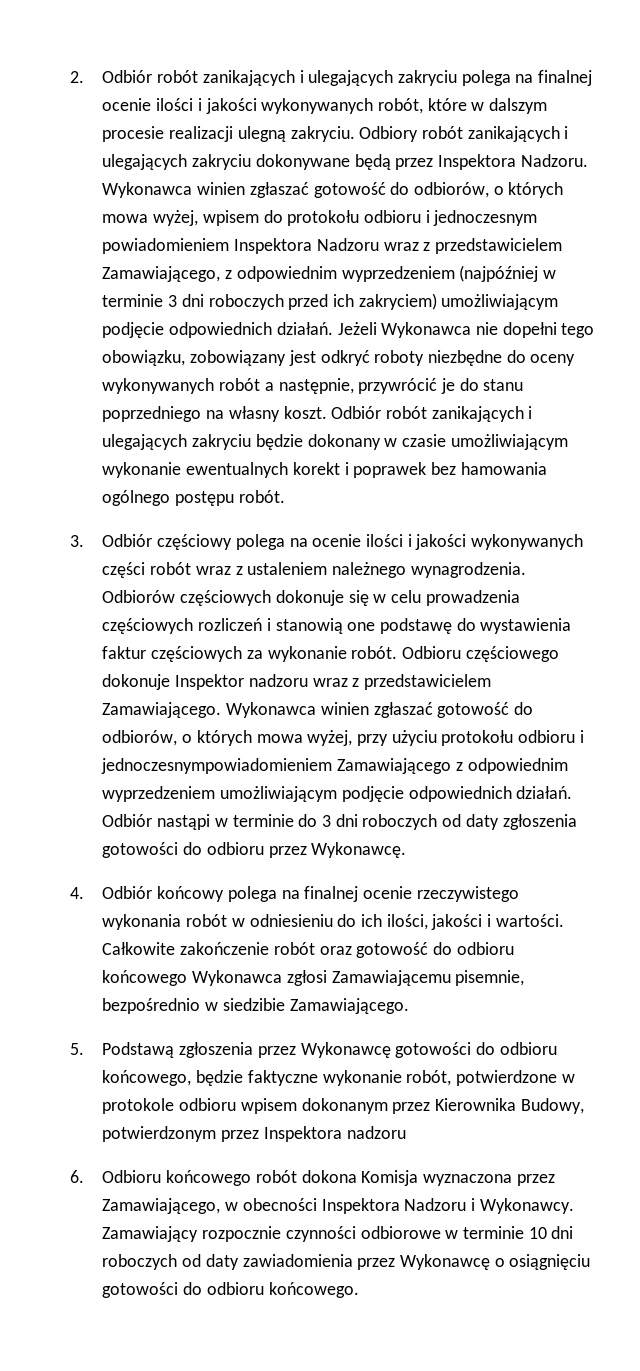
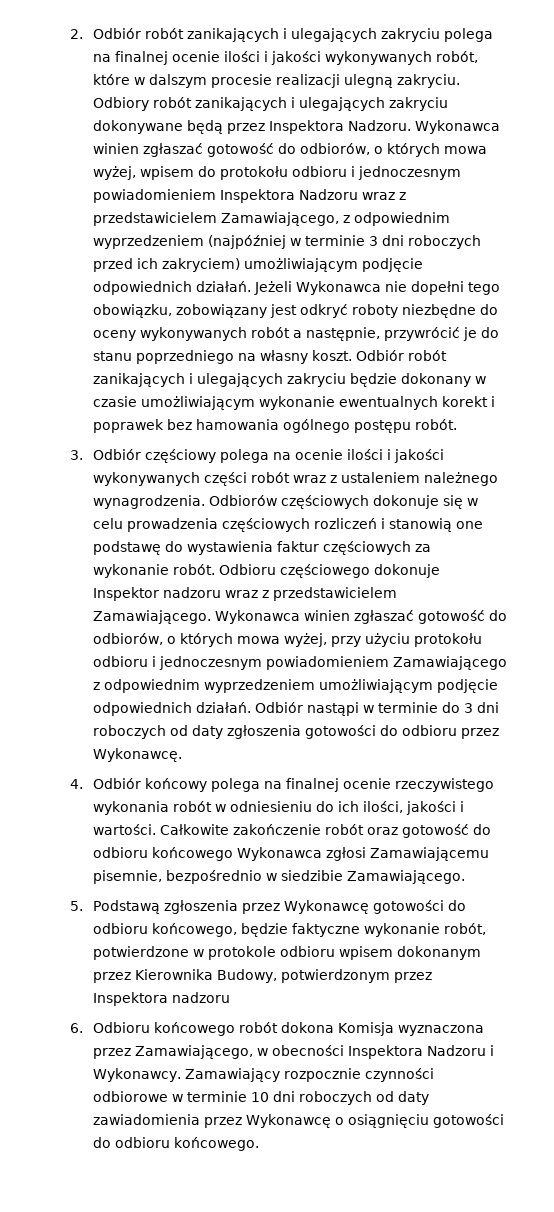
- Wykonawca winien zgłaszać gotowość do odbiorów, o których mowa wyżej, przy użyciu protokołu odbioru i jednoczesnympowiadomieniem Zamawiającego z odpowiednim wyprzedzeniem umożliwiającym podjęcie odpowiednich działań.
+ Wykonawca winien zgłaszać gotowość do odbiorów, o których mowa wyżej, przy użyciu protokołu odbioru i jednoczesnym powiadomieniem Zamawiającego z odpowiednim wyprzedzeniem umożliwiającym podjęcie odpowiednich działań.

